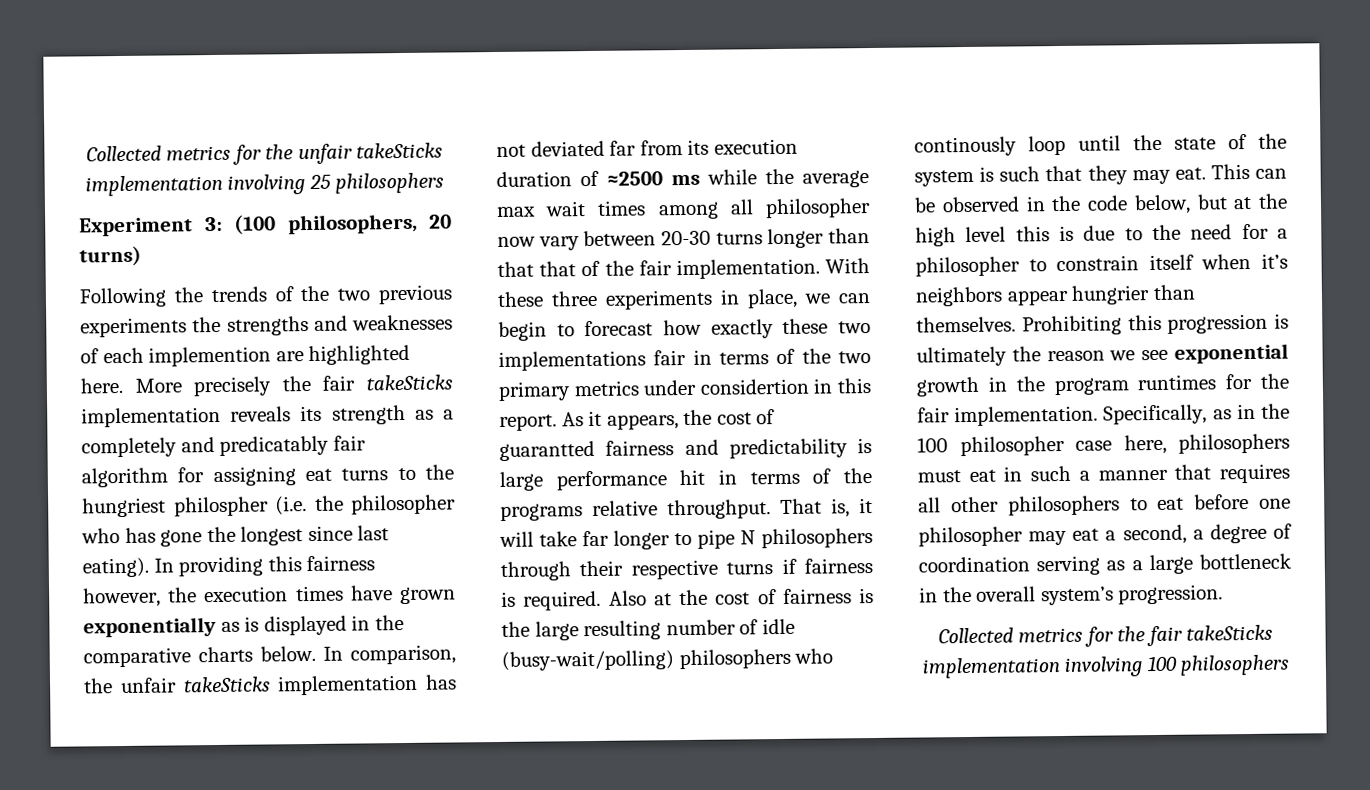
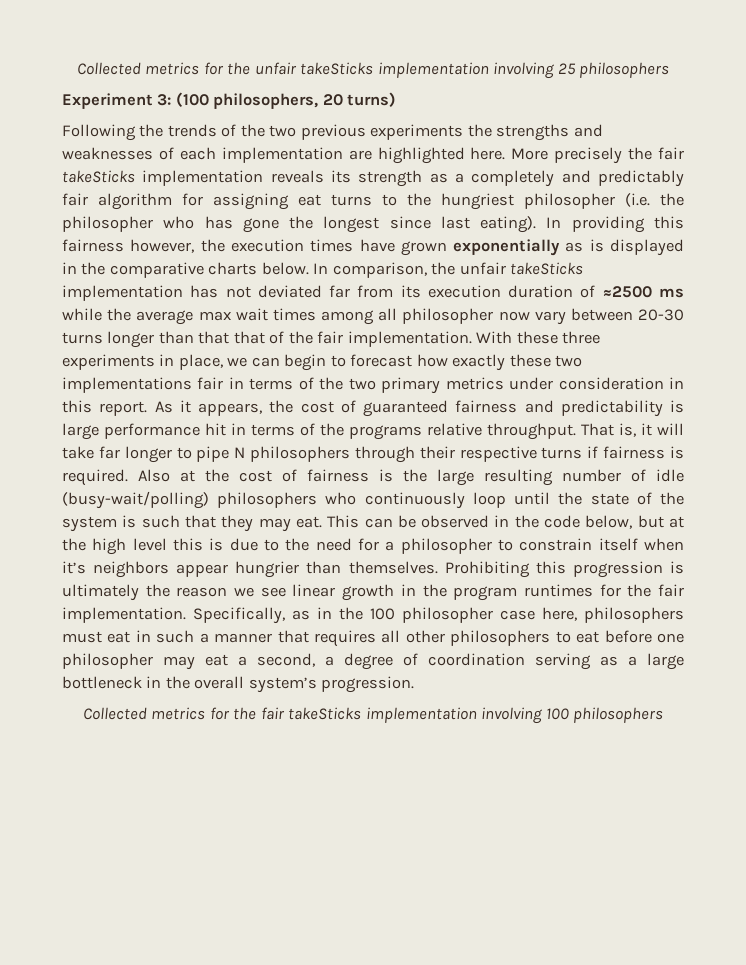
- Following the trends of the two previous experiments the strengths and weaknesses of each implemention are highlighted here.
+ Following the trends of the two previous experiments the strengths and weaknesses of each implementation are highlighted here.
- More precisely the fair takeSticks implementation reveals its strength as a completely and predicatably fair algorithm for assigning eat turns to the hungriest philospher (i.e. the philosopher who has gone the longest since last eating).
+ More precisely the fair takeSticks implementation reveals its strength as a completely and predictably fair algorithm for assigning eat turns to the hungriest philosopher (i.e. the philosopher who has gone the longest since last eating).
- With these three experiments in place, we can begin to forecast how exactly these two implementations fair in terms of the two primary metrics under considertion in this report.
+ With these three experiments in place, we can begin to forecast how exactly these two implementations fair in terms of the two primary metrics under consideration in this report.
- As it appears, the cost of guarantted fairness and predictability is large performance hit in terms of the programs relative throughput.
+ As it appears, the cost of guaranteed fairness and predictability is large performance hit in terms of the programs relative throughput.
- Also at the cost of fairness is the large resulting number of idle (busy-wait/polling) philosophers who continously loop until the state of the system is such that they may eat.
+ Also at the cost of fairness is the large resulting number of idle (busy-wait/polling) philosophers who continuously loop until the state of the system is such that they may eat.
- Prohibiting this progression is ultimately the reason we see exponential growth in the program runtimes for the fair implementation.
+ Prohibiting this progression is ultimately the reason we see linear growth in the program runtimes for the fair implementation.

